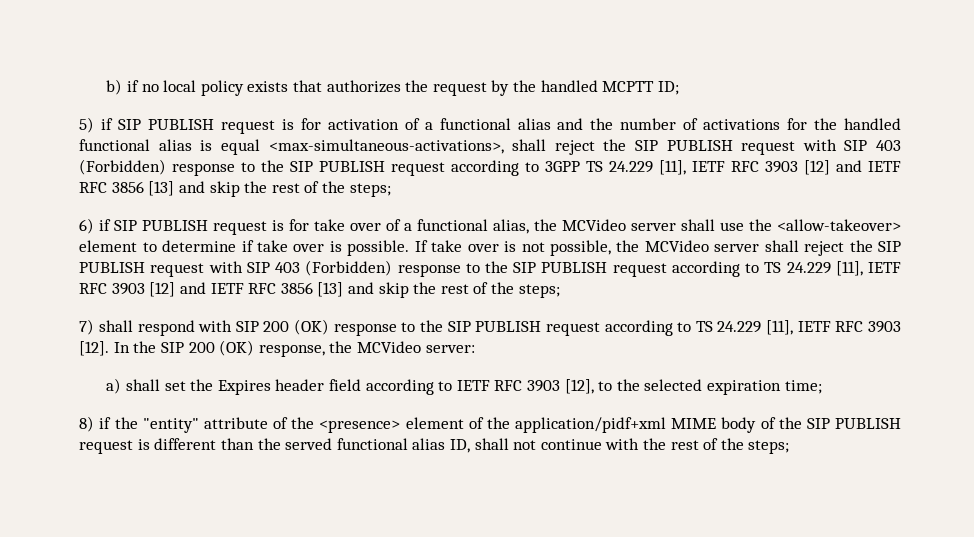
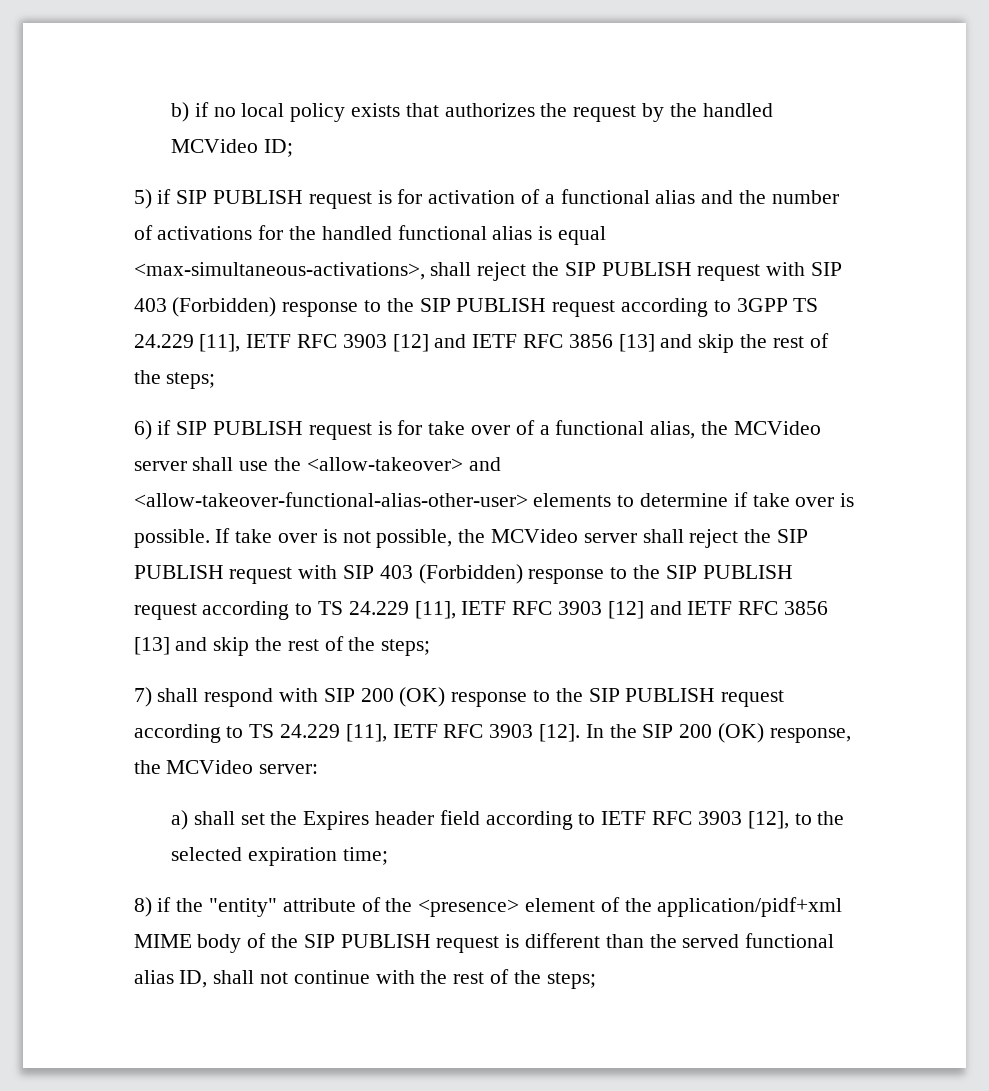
- b) if no local policy exists that authorizes the request by the handled MCPTT ID;
+ b) if no local policy exists that authorizes the request by the handled MCVideo ID;
- 6) if SIP PUBLISH request is for take over of a functional alias, the MCVideo server shall use the <allow-takeover> element to determine if take over is possible.
+ 6) if SIP PUBLISH request is for take over of a functional alias, the MCVideo server shall use the <allow-takeover> and <allow-takeover-functional-alias-other-user> elements to determine if take over is possible.

